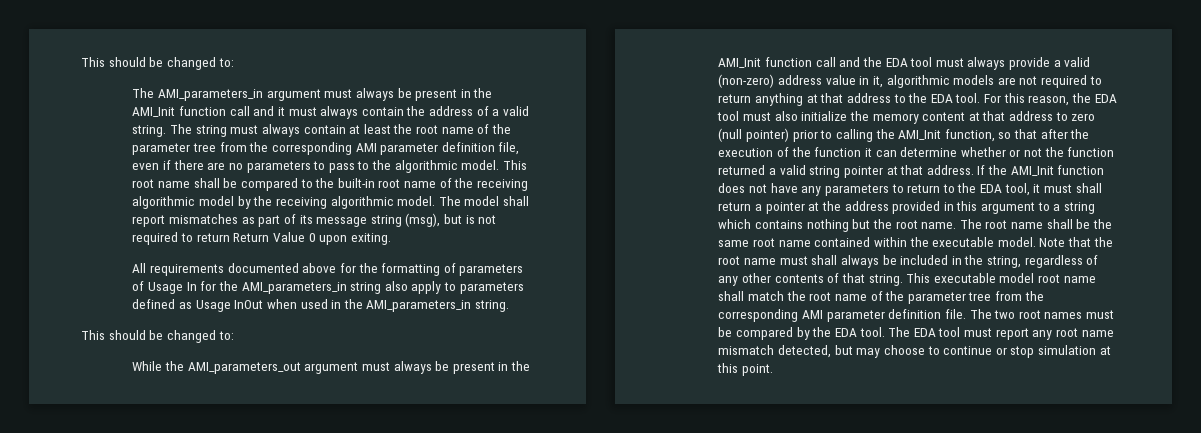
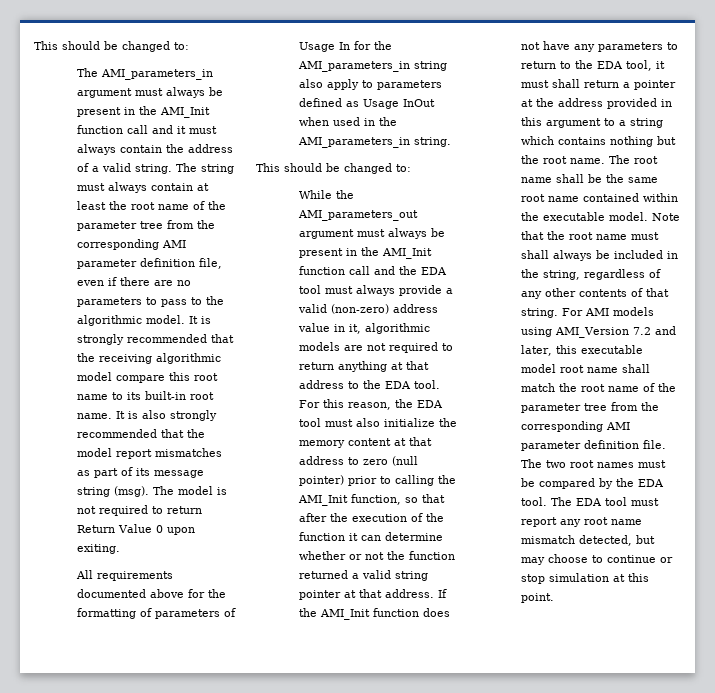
- This root name shall be compared to the built-in root name of the receiving algorithmic model by the receiving algorithmic model. The model shall report mismatches as part of its message string (msg), but is not required to return Return Value 0 upon exiting.
+ It is strongly recommended that the receiving algorithmic model compare this root name to its built-in root name. It is also strongly recommended that the model report mismatches as part of its message string (msg). The model is not required to return Return Value 0 upon exiting.
- This executable model root name shall match the root name of the parameter tree from the corresponding AMI parameter definition file.
+ For AMI models using AMI_Version 7.2 and later, this executable model root name shall match the root name of the parameter tree from the corresponding AMI parameter definition file.

